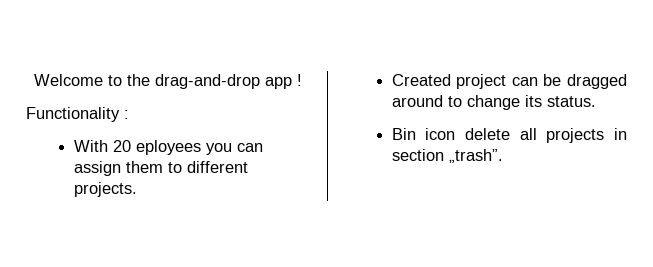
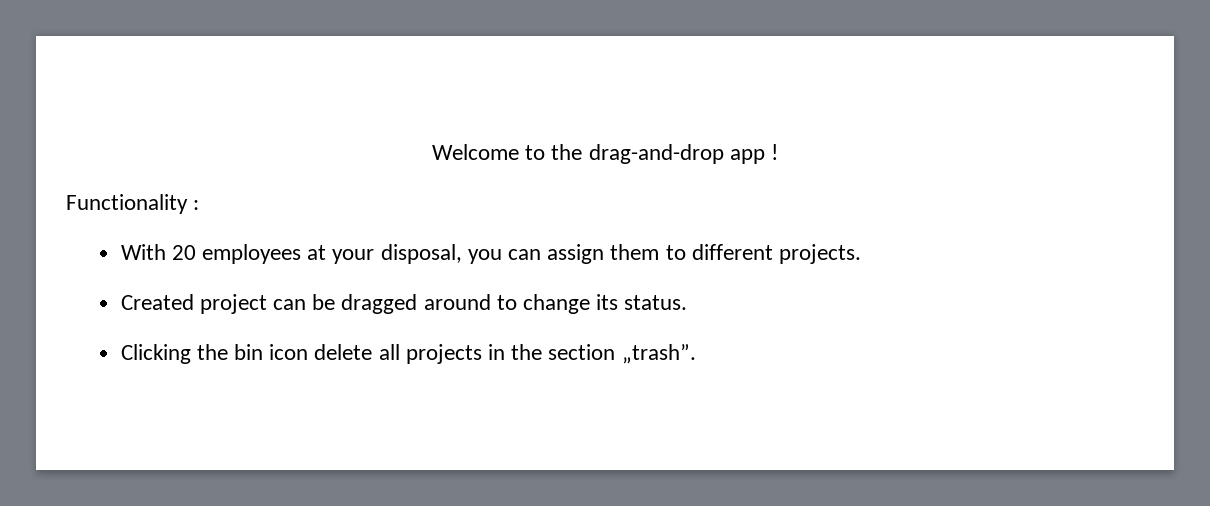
- With 20 eployees you can assign them to different projects.
+ With 20 employees at your disposal, you can assign them to different projects.
- Bin icon delete all projects in section „trash”.
+ Clicking the bin icon delete all projects in the section „trash”.

